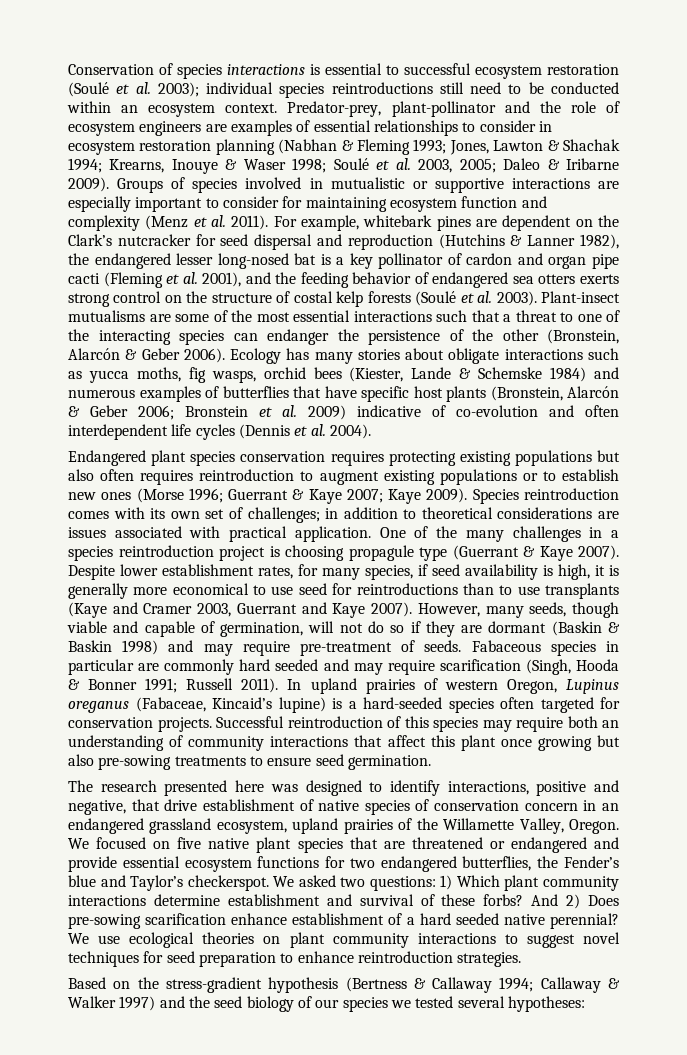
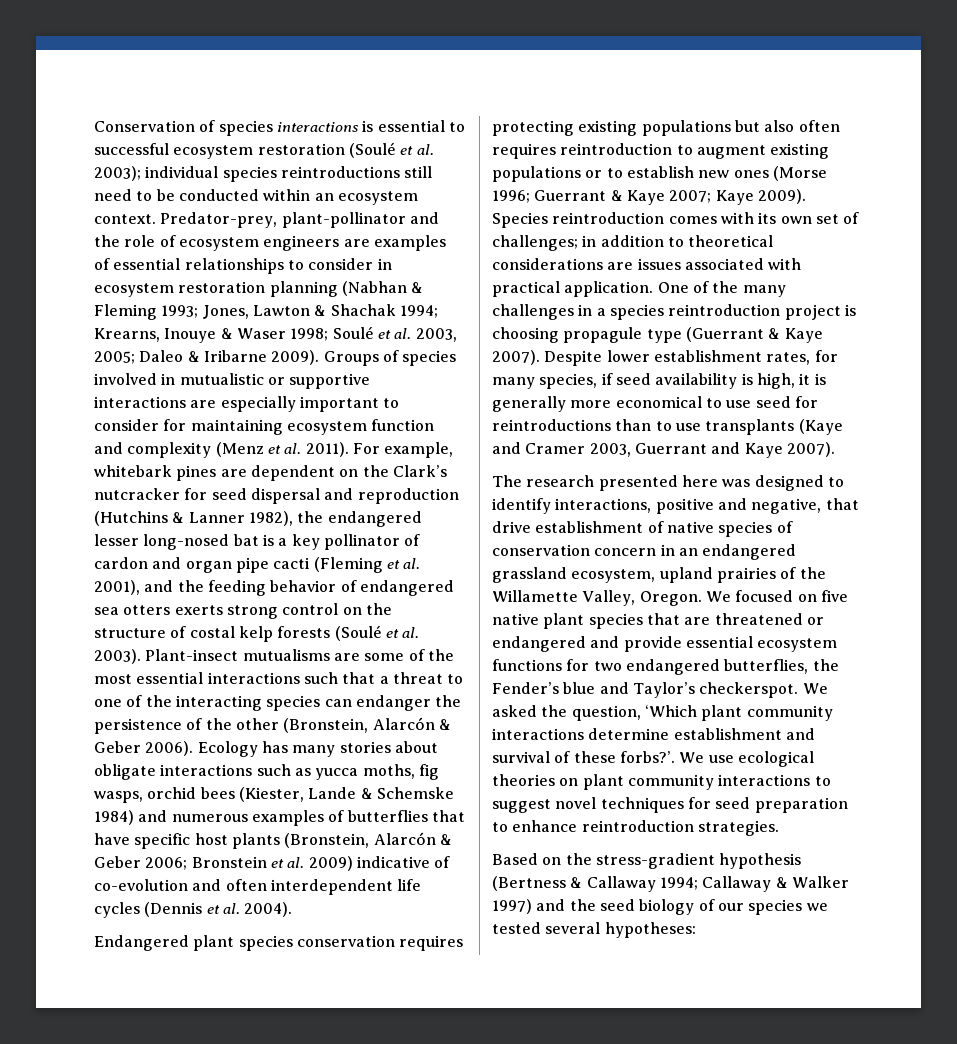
- However, many seeds, though viable and capable of germination, will not do so if they are dormant (Baskin & Baskin 1998) and may require pre-treatment of seeds. Fabaceous species in particular are commonly hard seeded and may require scarification (Singh, Hooda & Bonner 1991; Russell 2011). In upland prairies of western Oregon, Lupinus oreganus (Fabaceae, Kincaid’s lupine) is a hard-seeded species often targeted for conservation projects. Successful reintroduction of this species may require both an understanding of community interactions that affect this plant once growing but also pre-sowing treatments to ensure seed germination.
- We asked two questions: 1) Which plant community interactions determine establishment and survival of these forbs? And 2) Does pre-sowing scarification enhance establishment of a hard seeded native perennial?
+ We asked the question, ‘Which plant community interactions determine establishment and survival of these forbs?’.

